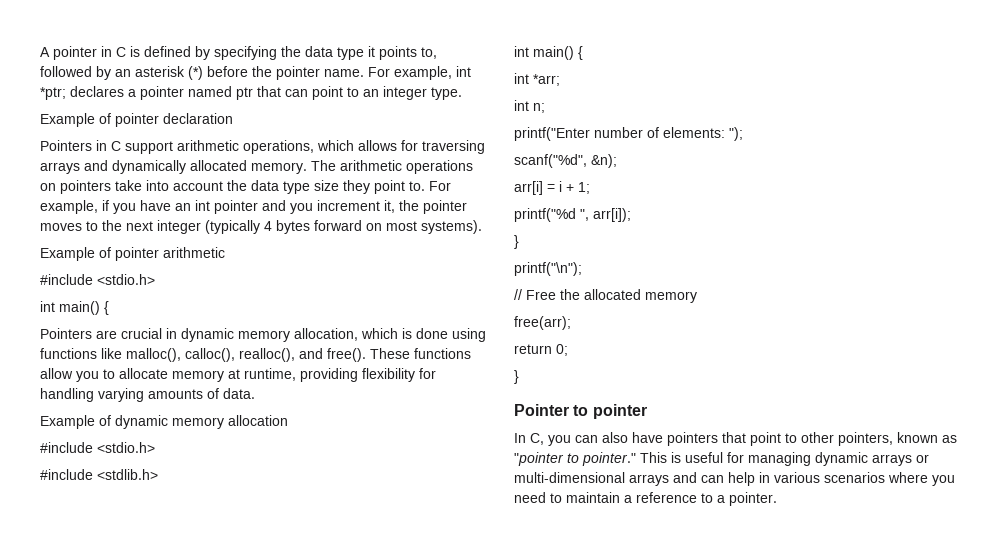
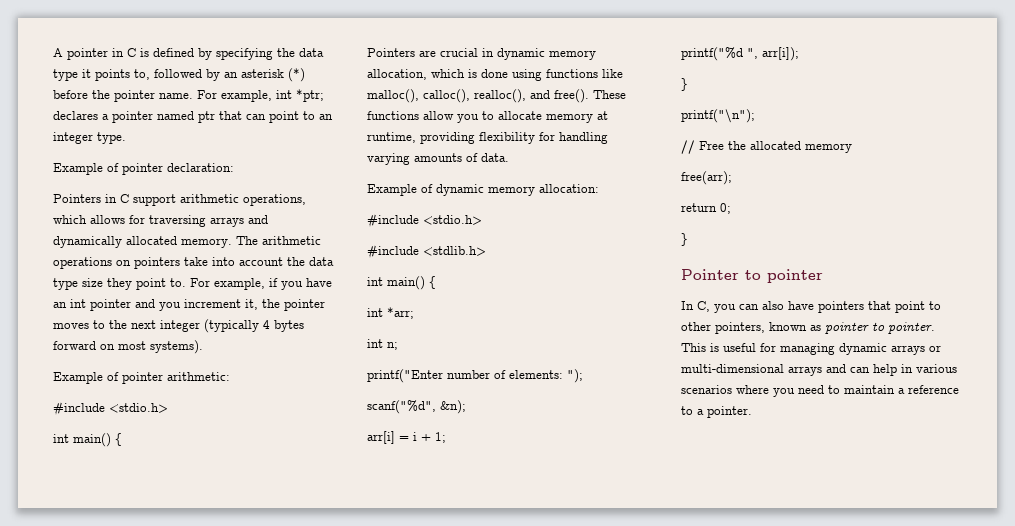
- Example of pointer declaration
+ Example of pointer declaration:
- Example of pointer arithmetic
+ Example of pointer arithmetic:
- Example of dynamic memory allocation
+ Example of dynamic memory allocation:
- In C, you can also have pointers that point to other pointers, known as "pointer to pointer."
+ In C, you can also have pointers that point to other pointers, known as pointer to pointer.

